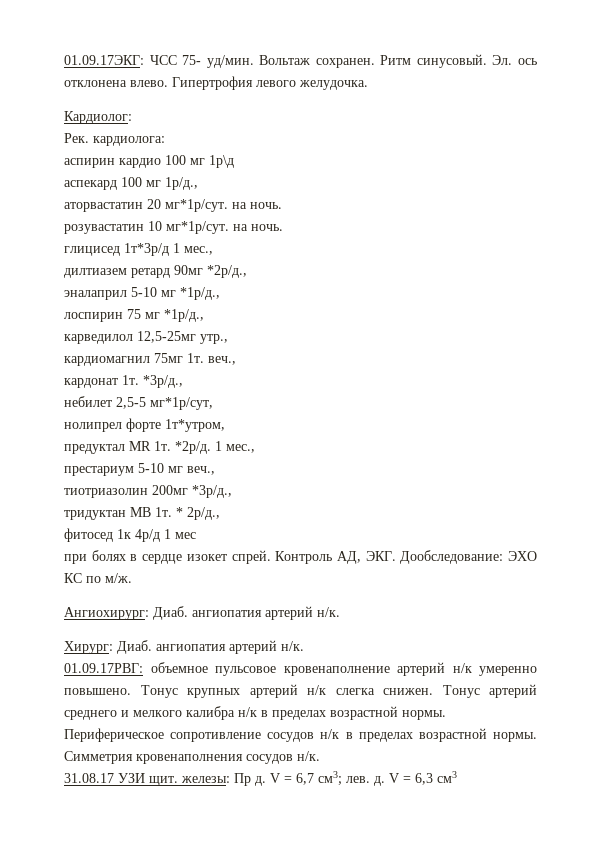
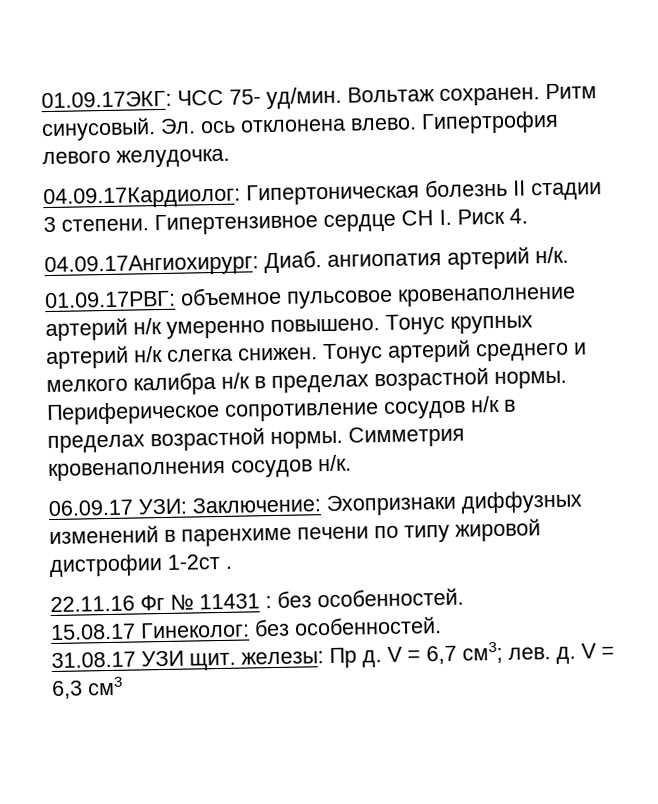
- Кардиолог:
- Рек. кардиолога:
- аспирин кардио 100 мг 1р\д
- аспекард 100 мг 1р/д.,
- аторвастатин 20 мг*1р/сут. на ночь.
- розувастатин 10 мг*1р/сут. на ночь.
- глицисед 1т*3р/д 1 мес.,
- дилтиазем ретард 90мг *2р/д.,
- эналаприл 5-10 мг *1р/д.,
- лоспирин 75 мг *1р/д.,
- карведилол 12,5-25мг утр.,
- кардиомагнил 75мг 1т. веч.,
- кардонат 1т. *3р/д.,
- небилет 2,5-5 мг*1р/сут,
- нолипрел форте 1т*утром,
- предуктал МR 1т. *2р/д. 1 мес.,
- престариум 5-10 мг веч.,
- тиотриазолин 200мг *3р/д.,
- тридуктан МВ 1т. * 2р/д.,
- фитосед 1к 4р/д 1 мес
- при болях в сердце изокет спрей. Контроль АД, ЭКГ. Дообследование: ЭХО КС по м/ж.
- Ангиохирург: Диаб. ангиопатия артерий н/к.
- Хирург: Диаб. ангиопатия артерий н/к.
+ 04.09.17Кардиолог: Гипертоническая болезнь II стадии 3 степени. Гипертензивное сердце СН I. Риск 4.
+ 04.09.17Ангиохирург: Диаб. ангиопатия артерий н/к.
+ 06.09.17 УЗИ: Заключение: Эхопризнаки диффузных изменений в паренхиме печени по типу жировой дистрофии 1-2ст .
+ 22.11.16 Фг № 11431 : без особенностей.
+ 15.08.17 Гинеколог: без особенностей.

